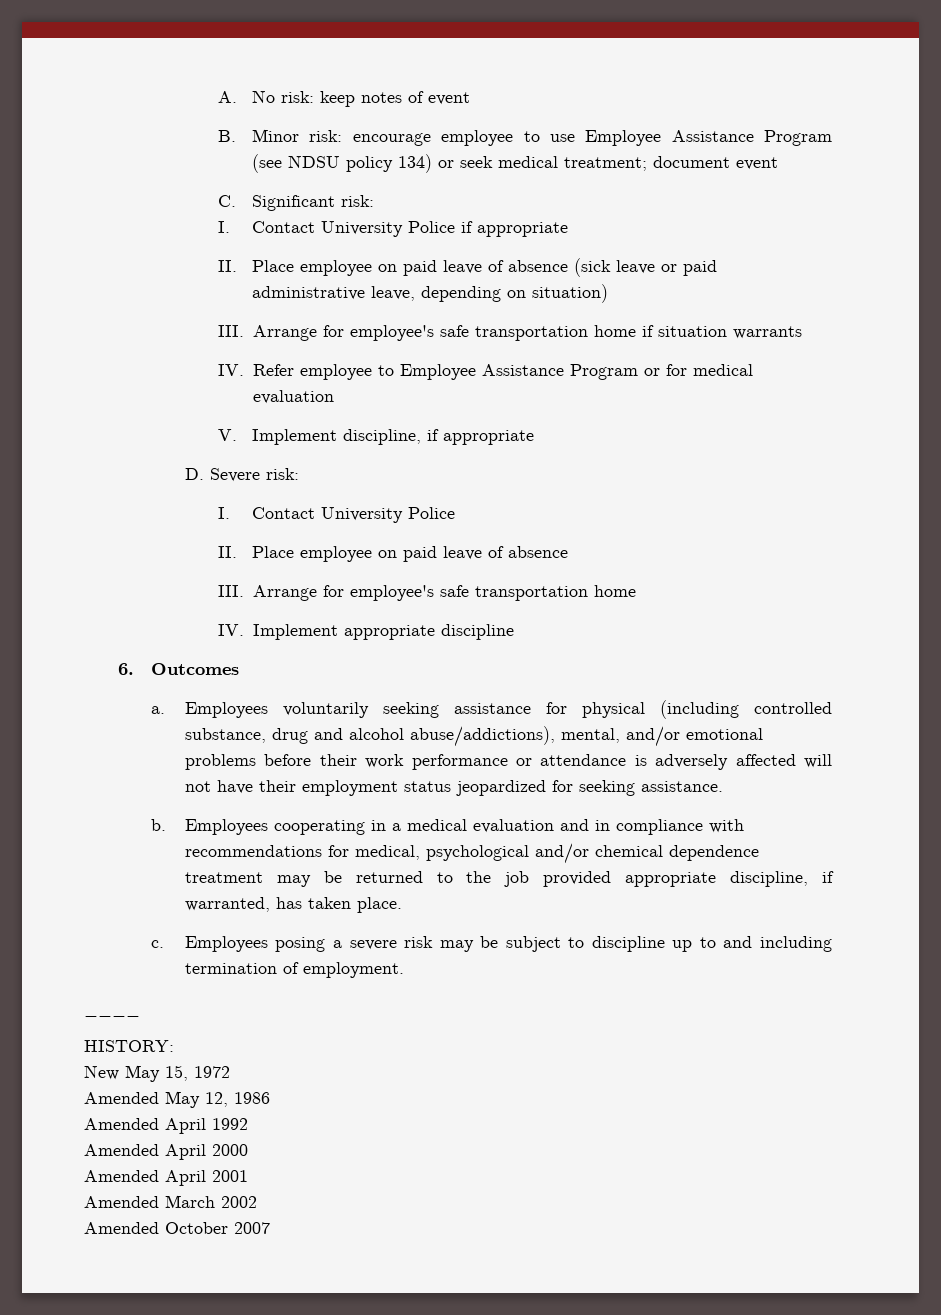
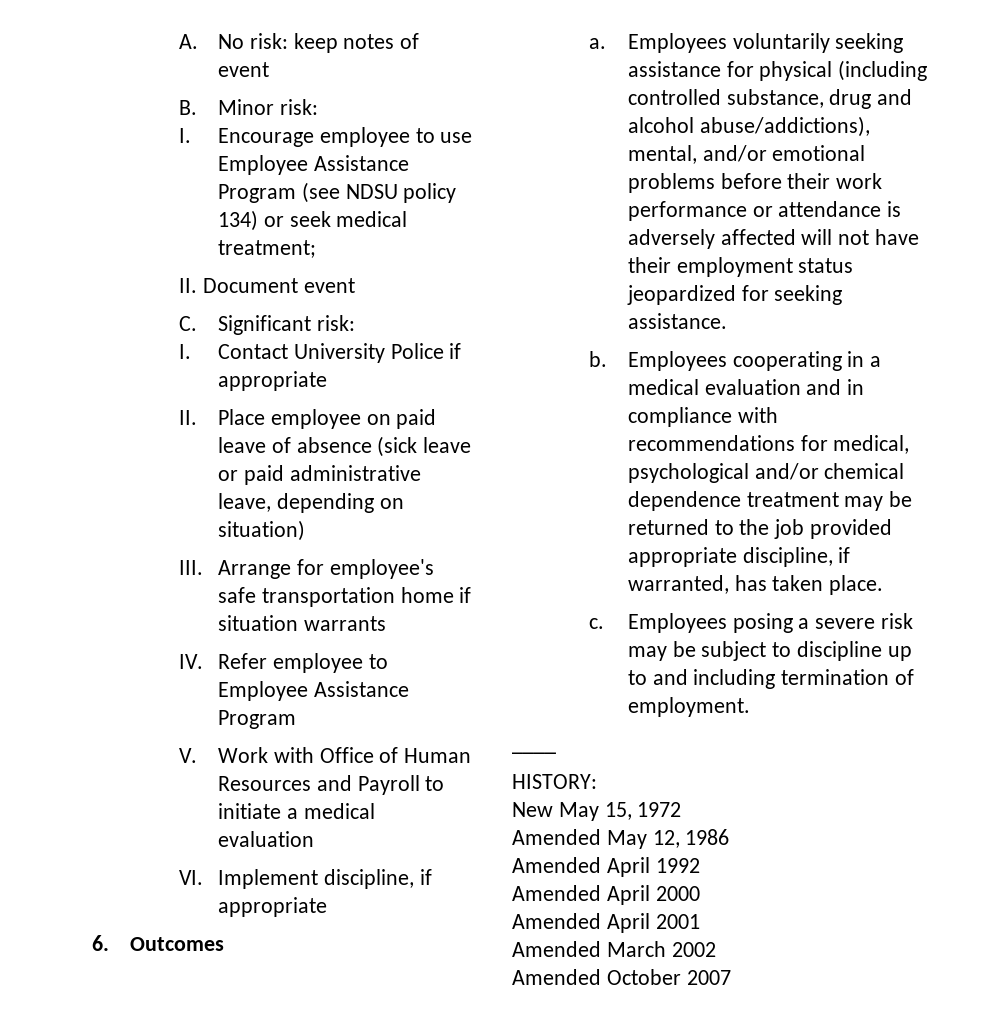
- B. Minor risk: encourage employee to use Employee Assistance Program (see NDSU policy 134) or seek medical treatment; document event
+ B. Minor risk:
+ I. Encourage employee to use Employee Assistance Program (see NDSU policy 134) or seek medical treatment;
+ II. Document event
- IV. Refer employee to Employee Assistance Program or for medical evaluation
+ IV. Refer employee to Employee Assistance Program
+ V. Work with Office of Human Resources and Payroll to initiate a medical evaluation
- V. Implement discipline, if appropriate
+ VI. Implement discipline, if appropriate
- D. Severe risk:
- I. Contact University Police
- II. Place employee on paid leave of absence
- III. Arrange for employee's safe transportation home
- IV. Implement appropriate discipline

